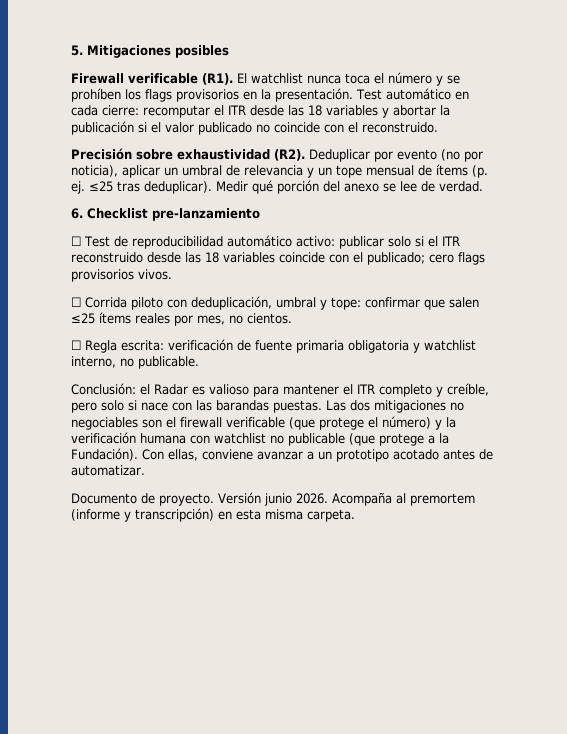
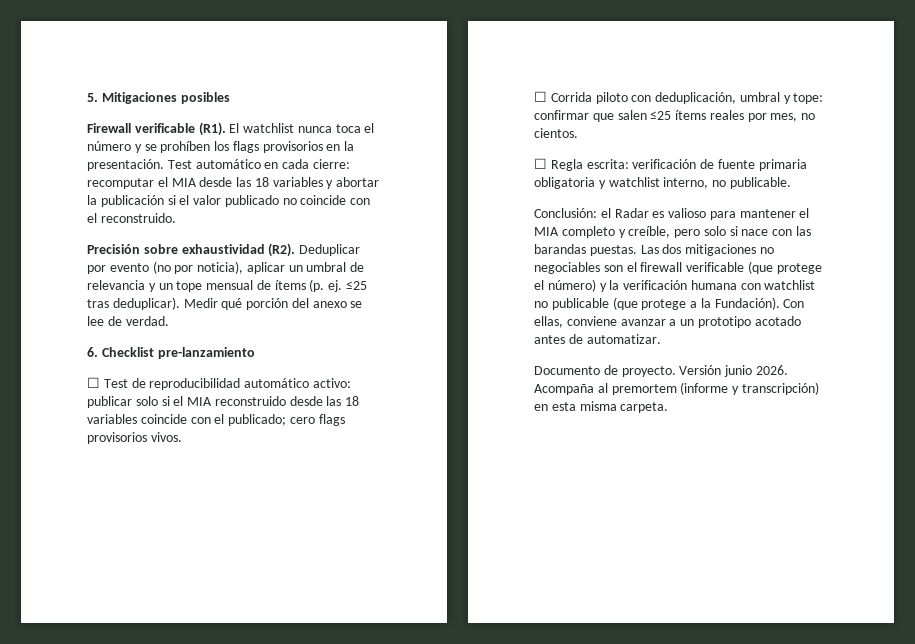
- Test automático en cada cierre: recomputar el ITR desde las 18 variables y abortar la publicación si el valor publicado no coincide con el reconstruido.
+ Test automático en cada cierre: recomputar el MIA desde las 18 variables y abortar la publicación si el valor publicado no coincide con el reconstruido.
- ☐ Test de reproducibilidad automático activo: publicar solo si el ITR reconstruido desde las 18 variables coincide con el publicado; cero flags provisorios vivos.
+ ☐ Test de reproducibilidad automático activo: publicar solo si el MIA reconstruido desde las 18 variables coincide con el publicado; cero flags provisorios vivos.
- Conclusión: el Radar es valioso para mantener el ITR completo y creíble, pero solo si nace con las barandas puestas.
+ Conclusión: el Radar es valioso para mantener el MIA completo y creíble, pero solo si nace con las barandas puestas.

